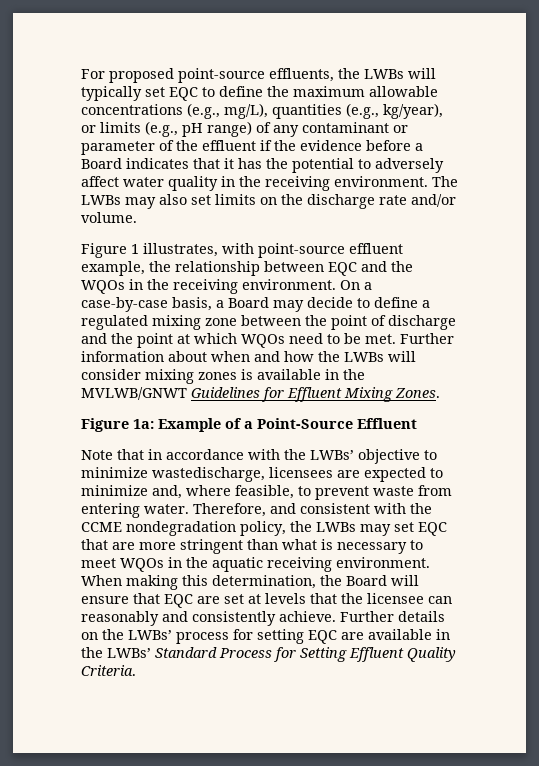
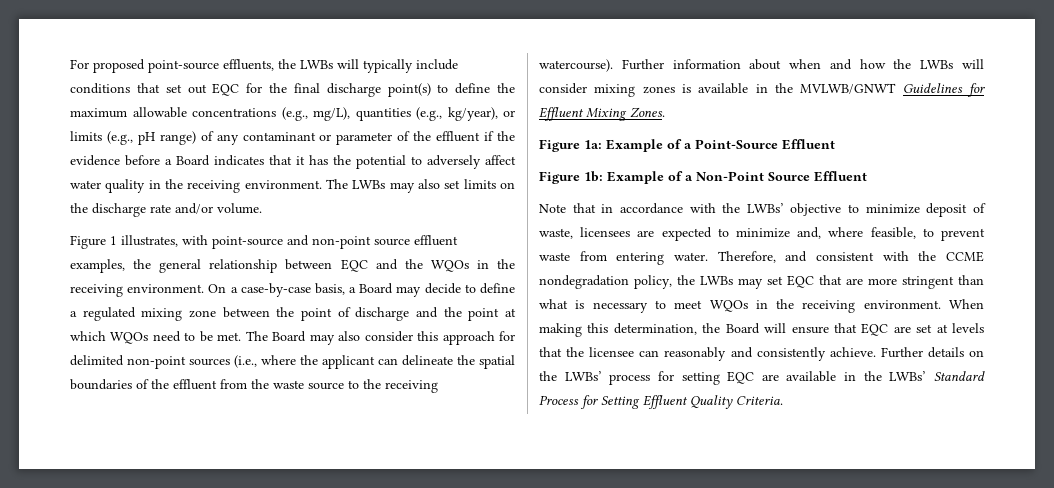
- For proposed point-source effluents, the LWBs will typically set EQC to define the maximum allowable concentrations (e.g., mg/L), quantities (e.g., kg/year), or limits (e.g., pH range) of any contaminant or parameter of the effluent if the evidence before a Board indicates that it has the potential to adversely affect water quality in the receiving environment.
+ For proposed point-source effluents, the LWBs will typically include conditions that set out EQC for the final discharge point(s) to define the maximum allowable concentrations (e.g., mg/L), quantities (e.g., kg/year), or limits (e.g., pH range) of any contaminant or parameter of the effluent if the evidence before a Board indicates that it has the potential to adversely affect water quality in the receiving environment.
- Figure 1 illustrates, with point-source effluent example, the relationship between EQC and the WQOs in the receiving environment.
+ Figure 1 illustrates, with point-source and non-point source effluent examples, the general relationship between EQC and the WQOs in the receiving environment.
+ The Board may also consider this approach for delimited non-point sources (i.e., where the applicant can delineate the spatial boundaries of the effluent from the waste source to the receiving watercourse).
+ Figure 1b: Example of a Non-Point Source Effluent
- Note that in accordance with the LWBs’ objective to minimize wastedischarge, licensees are expected to minimize and, where feasible, to prevent waste from entering water.
+ Note that in accordance with the LWBs’ objective to minimize deposit of waste, licensees are expected to minimize and, where feasible, to prevent waste from entering water.
- Therefore, and consistent with the CCME nondegradation policy, the LWBs may set EQC that are more stringent than what is necessary to meet WQOs in the aquatic receiving environment.
+ Therefore, and consistent with the CCME nondegradation policy, the LWBs may set EQC that are more stringent than what is necessary to meet WQOs in the receiving environment.

